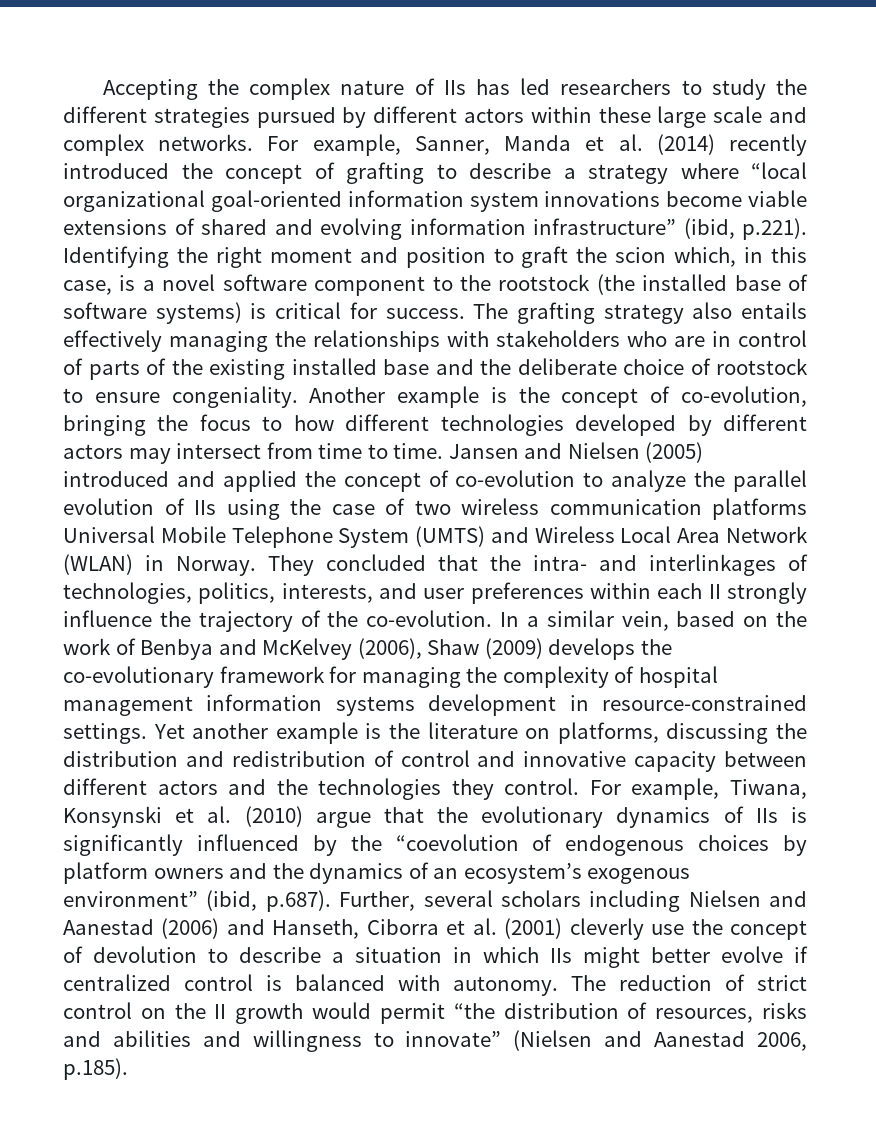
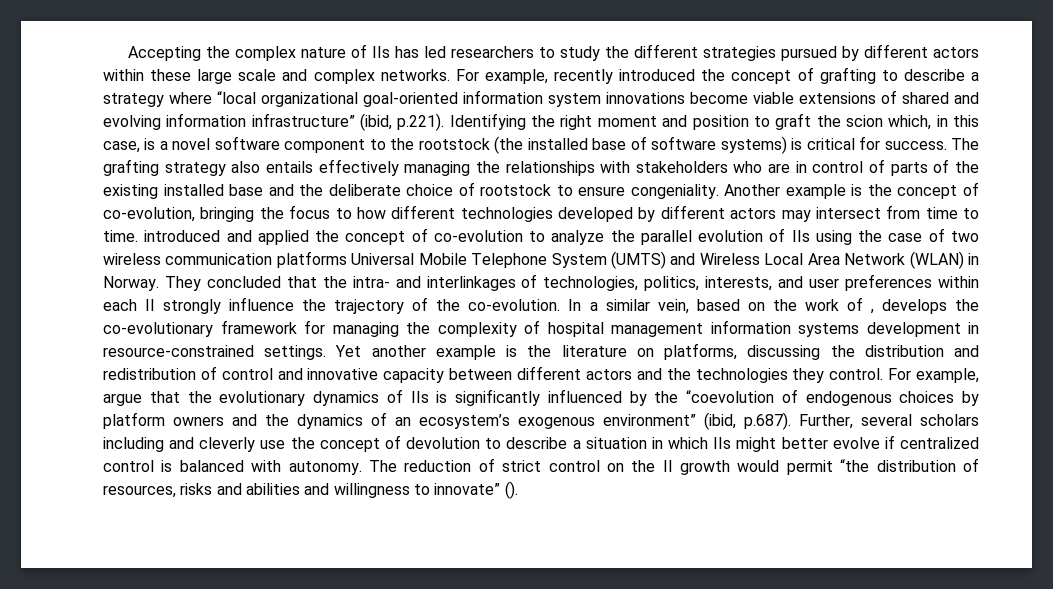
- For example, Sanner, Manda et al. (2014) recently introduced the concept of grafting to describe a strategy where “local organizational goal-oriented information system innovations become viable extensions of shared and evolving information infrastructure” (ibid, p.221). Identifying the right moment and position to graft the scion which, in this case, is a novel software component to the rootstock (the installed base of software systems) is critical for success.
+ For example, recently introduced the concept of grafting to describe a strategy where “local organizational goal-oriented information system innovations become viable extensions of shared and evolving information infrastructure” (ibid, p.221). Identifying the right moment and position to graft the scion which, in this case, is a novel software component to the rootstock (the installed base of software systems) is critical for success.
- Another example is the concept of co-evolution, bringing the focus to how different technologies developed by different actors may intersect from time to time. Jansen and Nielsen (2005) introduced and applied the concept of co-evolution to analyze the parallel evolution of IIs using the case of two wireless communication platforms Universal Mobile Telephone System (UMTS) and Wireless Local Area Network (WLAN) in Norway.
+ Another example is the concept of co-evolution, bringing the focus to how different technologies developed by different actors may intersect from time to time. introduced and applied the concept of co-evolution to analyze the parallel evolution of IIs using the case of two wireless communication platforms Universal Mobile Telephone System (UMTS) and Wireless Local Area Network (WLAN) in Norway.
- In a similar vein, based on the work of Benbya and McKelvey (2006), Shaw (2009) develops the co-evolutionary framework for managing the complexity of hospital management information systems development in resource-constrained settings.
+ In a similar vein, based on the work of , develops the co-evolutionary framework for managing the complexity of hospital management information systems development in resource-constrained settings.
- For example, Tiwana, Konsynski et al. (2010) argue that the evolutionary dynamics of IIs is significantly influenced by the “coevolution of endogenous choices by platform owners and the dynamics of an ecosystem’s exogenous environment” (ibid, p.687). Further, several scholars including Nielsen and Aanestad (2006) and Hanseth, Ciborra et al. (2001) cleverly use the concept of devolution to describe a situation in which IIs might better evolve if centralized control is balanced with autonomy.
+ For example, argue that the evolutionary dynamics of IIs is significantly influenced by the “coevolution of endogenous choices by platform owners and the dynamics of an ecosystem’s exogenous environment” (ibid, p.687). Further, several scholars including and cleverly use the concept of devolution to describe a situation in which IIs might better evolve if centralized control is balanced with autonomy.
- The reduction of strict control on the II growth would permit “the distribution of resources, risks and abilities and willingness to innovate” (Nielsen and Aanestad 2006, p.185).
+ The reduction of strict control on the II growth would permit “the distribution of resources, risks and abilities and willingness to innovate” ().

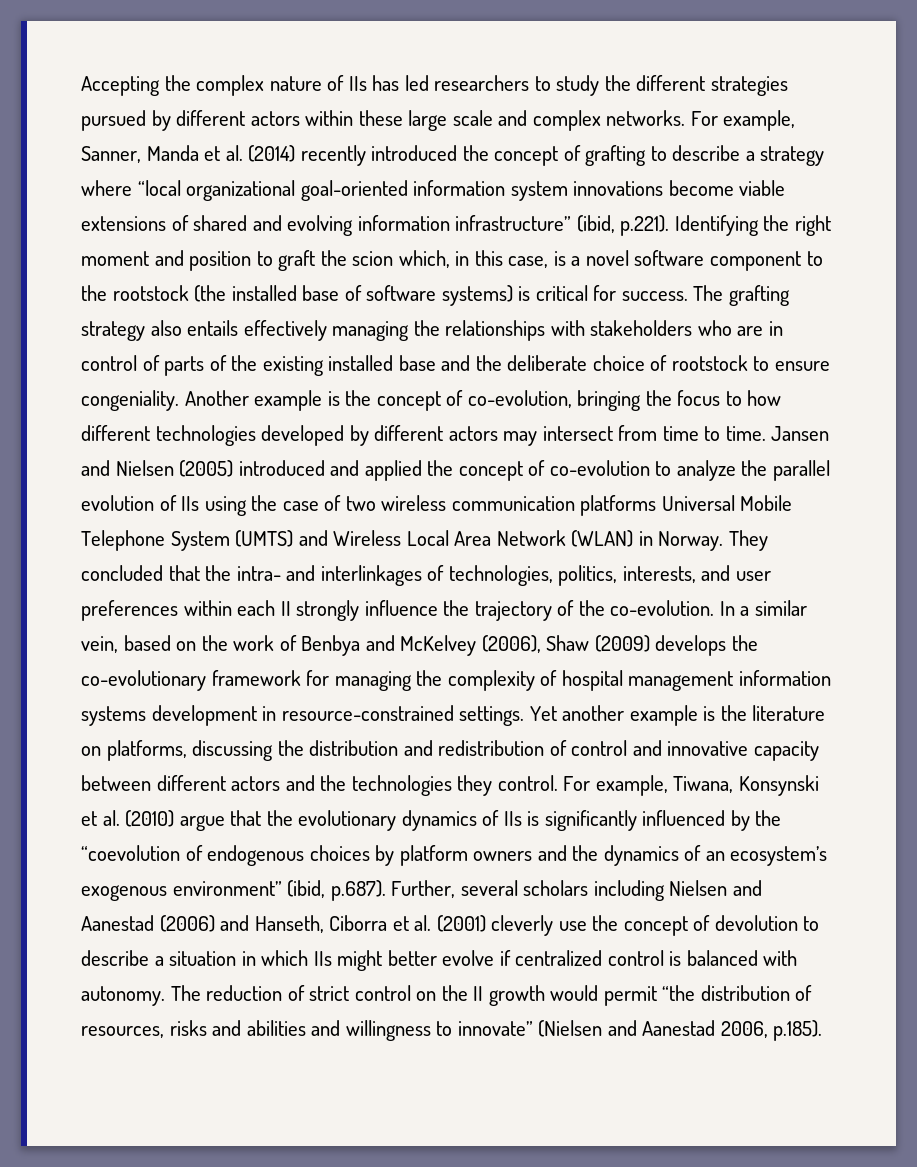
- For example, recently introduced the concept of grafting to describe a strategy where “local organizational goal-oriented information system innovations become viable extensions of shared and evolving information infrastructure” (ibid, p.221). Identifying the right moment and position to graft the scion which, in this case, is a novel software component to the rootstock (the installed base of software systems) is critical for success.
+ For example, Sanner, Manda et al. (2014) recently introduced the concept of grafting to describe a strategy where “local organizational goal-oriented information system innovations become viable extensions of shared and evolving information infrastructure” (ibid, p.221). Identifying the right moment and position to graft the scion which, in this case, is a novel software component to the rootstock (the installed base of software systems) is critical for success.
- Another example is the concept of co-evolution, bringing the focus to how different technologies developed by different actors may intersect from time to time. introduced and applied the concept of co-evolution to analyze the parallel evolution of IIs using the case of two wireless communication platforms Universal Mobile Telephone System (UMTS) and Wireless Local Area Network (WLAN) in Norway.
+ Another example is the concept of co-evolution, bringing the focus to how different technologies developed by different actors may intersect from time to time. Jansen and Nielsen (2005) introduced and applied the concept of co-evolution to analyze the parallel evolution of IIs using the case of two wireless communication platforms Universal Mobile Telephone System (UMTS) and Wireless Local Area Network (WLAN) in Norway.
- In a similar vein, based on the work of , develops the co-evolutionary framework for managing the complexity of hospital management information systems development in resource-constrained settings.
+ In a similar vein, based on the work of Benbya and McKelvey (2006), Shaw (2009) develops the co-evolutionary framework for managing the complexity of hospital management information systems development in resource-constrained settings.
- For example, argue that the evolutionary dynamics of IIs is significantly influenced by the “coevolution of endogenous choices by platform owners and the dynamics of an ecosystem’s exogenous environment” (ibid, p.687). Further, several scholars including and cleverly use the concept of devolution to describe a situation in which IIs might better evolve if centralized control is balanced with autonomy.
+ For example, Tiwana, Konsynski et al. (2010) argue that the evolutionary dynamics of IIs is significantly influenced by the “coevolution of endogenous choices by platform owners and the dynamics of an ecosystem’s exogenous environment” (ibid, p.687). Further, several scholars including Nielsen and Aanestad (2006) and Hanseth, Ciborra et al. (2001) cleverly use the concept of devolution to describe a situation in which IIs might better evolve if centralized control is balanced with autonomy.
- The reduction of strict control on the II growth would permit “the distribution of resources, risks and abilities and willingness to innovate” ().
+ The reduction of strict control on the II growth would permit “the distribution of resources, risks and abilities and willingness to innovate” (Nielsen and Aanestad 2006, p.185).

